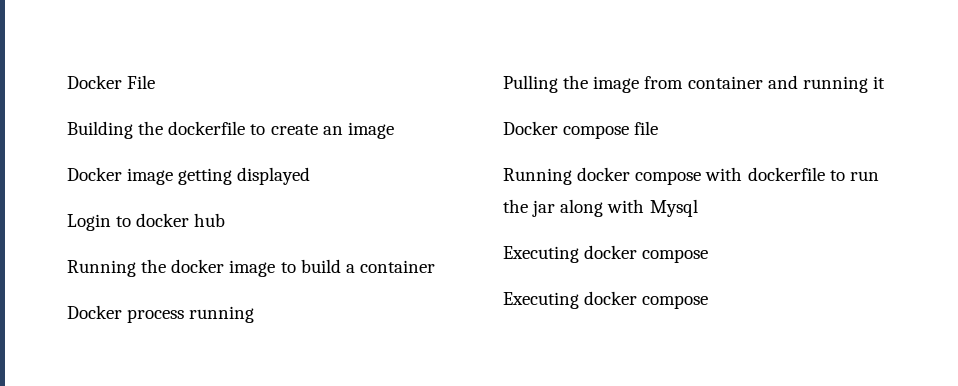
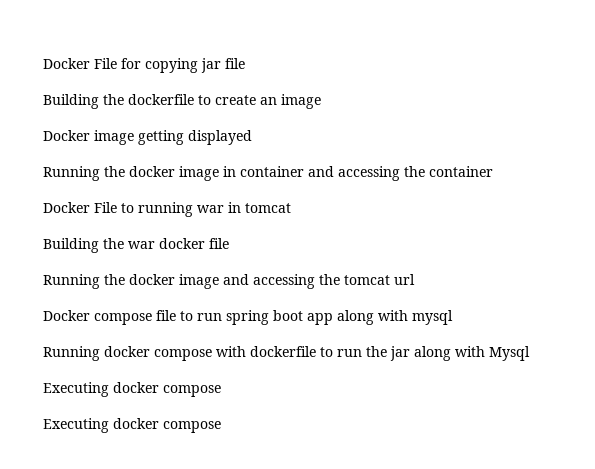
- Docker File
+ Docker File for copying jar file
- Login to docker hub
- Running the docker image to build a container
- Docker process running
- Pulling the image from container and running it
- Docker compose file
+ Running the docker image in container and accessing the container
+ Docker File to running war in tomcat
+ Building the war docker file
+ Running the docker image and accessing the tomcat url
+ Docker compose file to run spring boot app along with mysql

